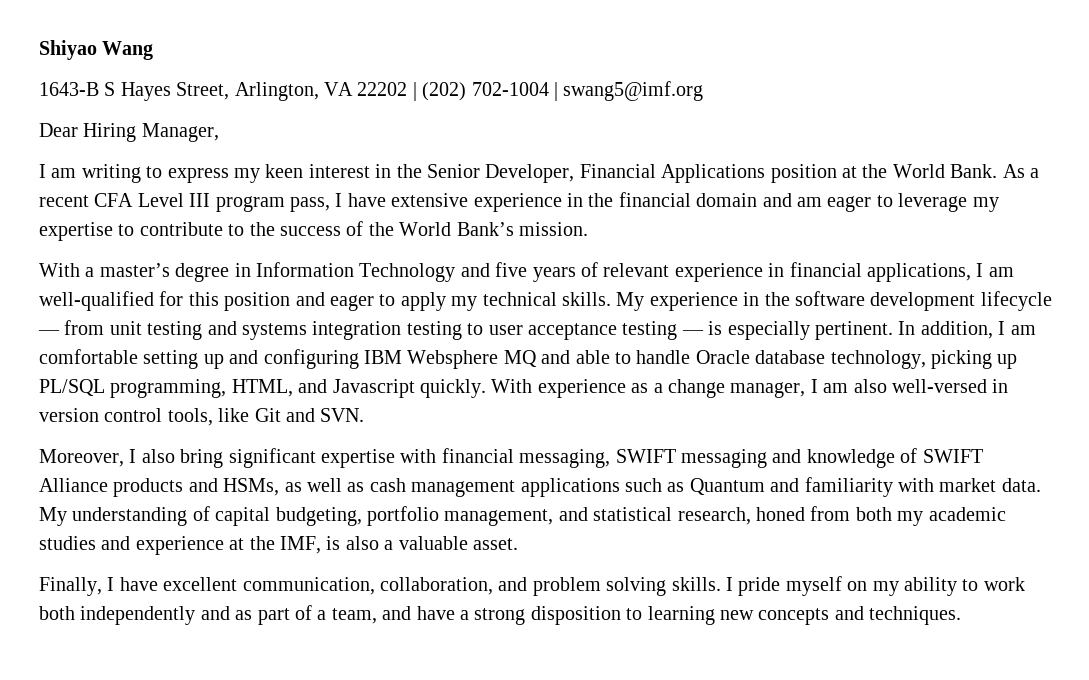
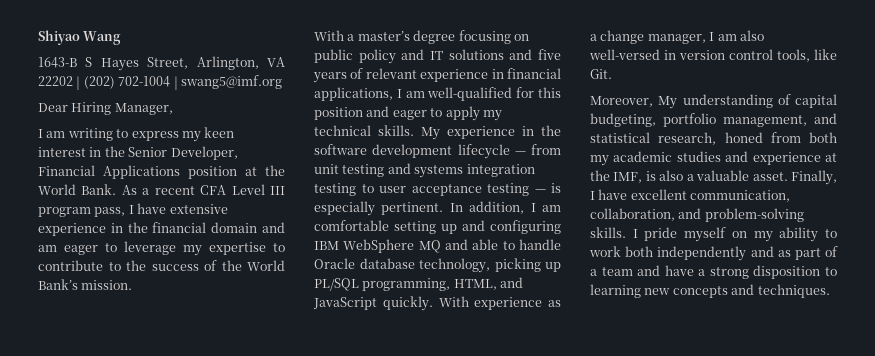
- With a master’s degree in Information Technology and five years of relevant experience in financial applications, I am well-qualified for this position and eager to apply my technical skills.
+ With a master’s degree focusing on public policy and IT solutions and five years of relevant experience in financial applications, I am well-qualified for this position and eager to apply my technical skills.
- In addition, I am comfortable setting up and configuring IBM Websphere MQ and able to handle Oracle database technology, picking up PL/SQL programming, HTML, and Javascript quickly.
+ In addition, I am comfortable setting up and configuring IBM WebSphere MQ and able to handle Oracle database technology, picking up PL/SQL programming, HTML, and JavaScript quickly.
- With experience as a change manager, I am also well-versed in version control tools, like Git and SVN.
- Moreover, I also bring significant expertise with financial messaging, SWIFT messaging and knowledge of SWIFT Alliance products and HSMs, as well as cash management applications such as Quantum and familiarity with market data. My understanding of capital budgeting, portfolio management, and statistical research, honed from both my academic studies and experience at the IMF, is also a valuable asset.
- Finally, I have excellent communication, collaboration, and problem solving skills.
+ With experience as a change manager, I am also well-versed in version control tools, like Git.
+ Moreover, My understanding of capital budgeting, portfolio management, and statistical research, honed from both my academic studies and experience at the IMF, is also a valuable asset. Finally, I have excellent communication, collaboration, and problem-solving skills.
- I pride myself on my ability to work both independently and as part of a team, and have a strong disposition to learning new concepts and techniques.
+ I pride myself on my ability to work both independently and as part of a team and have a strong disposition to learning new concepts and techniques.

